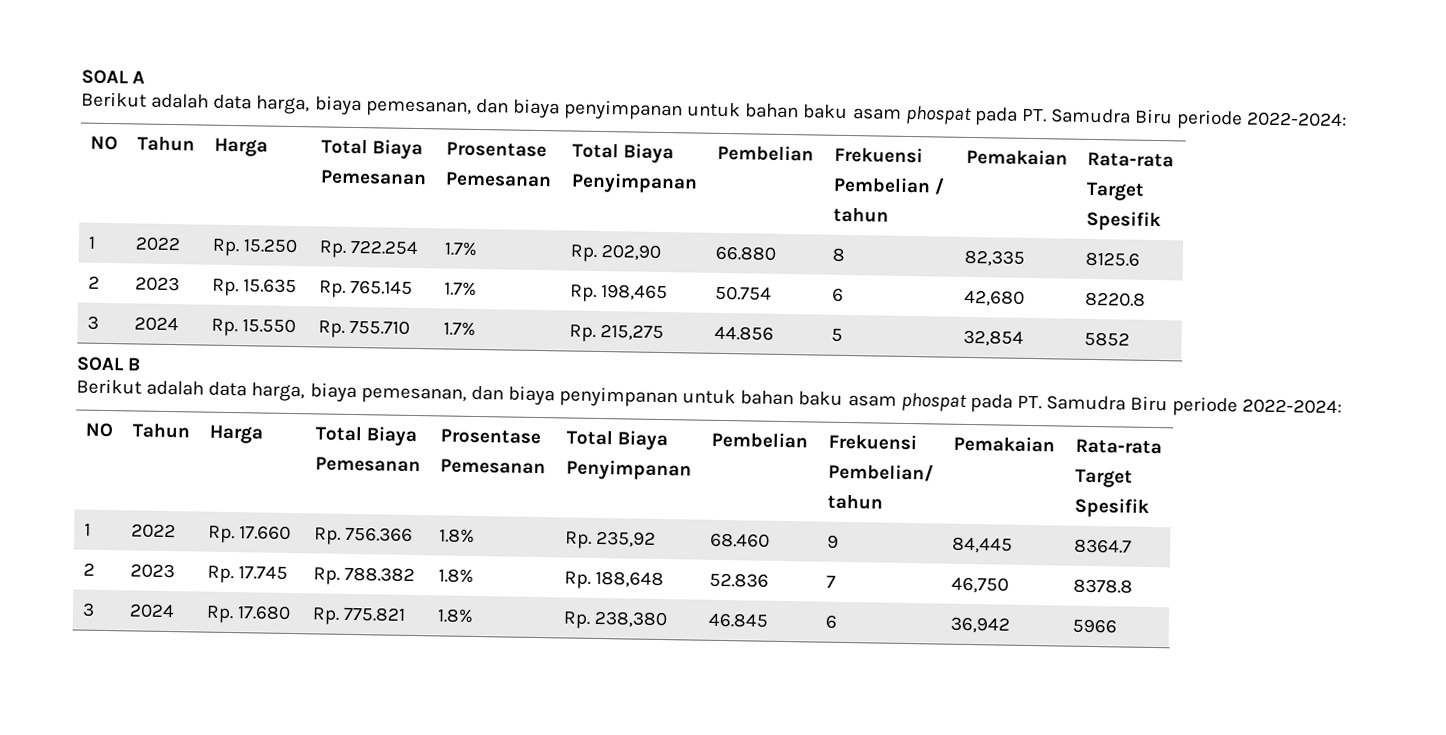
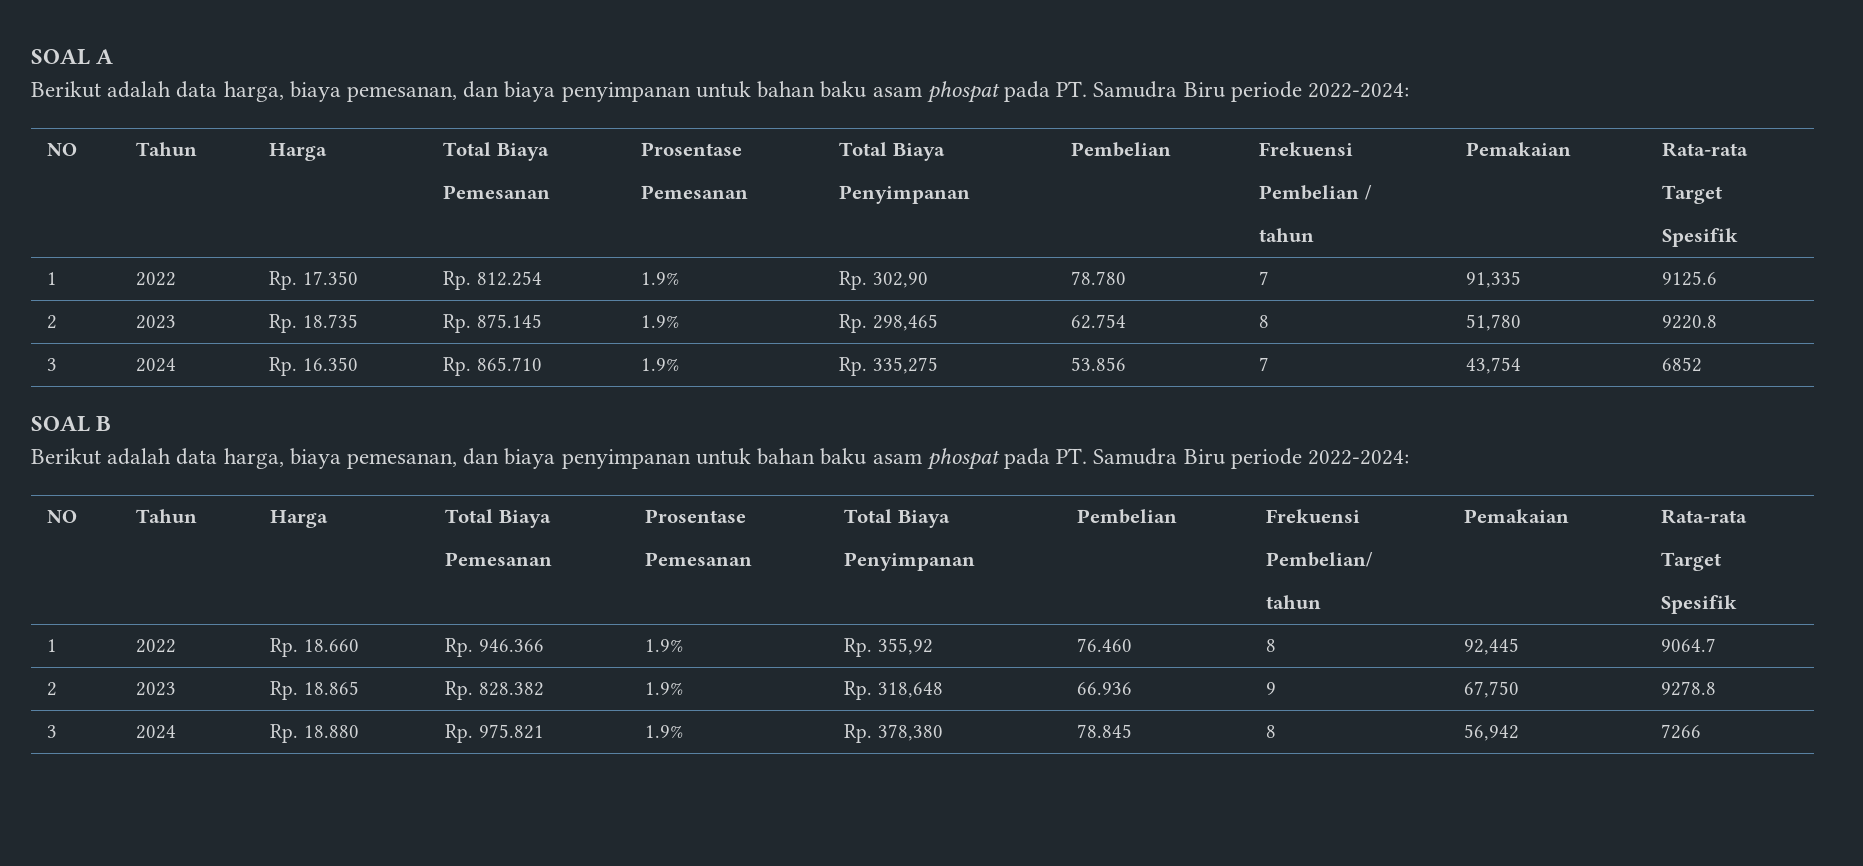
- 1 | 2022 | Rp. 15.250 | Rp. 722.254 | 1.7% | Rp. 202,90 | 66.880 | 8 | 82,335 | 8125.6
- 2 | 2023 | Rp. 15.635 | Rp. 765.145 | 1.7% | Rp. 198,465 | 50.754 | 6 | 42,680 | 8220.8
- 3 | 2024 | Rp. 15.550 | Rp. 755.710 | 1.7% | Rp. 215,275 | 44.856 | 5 | 32,854 | 5852
+ 1 | 2022 | Rp. 17.350 | Rp. 812.254 | 1.9% | Rp. 302,90 | 78.780 | 7 | 91,335 | 9125.6
+ 2 | 2023 | Rp. 18.735 | Rp. 875.145 | 1.9% | Rp. 298,465 | 62.754 | 8 | 51,780 | 9220.8
+ 3 | 2024 | Rp. 16.350 | Rp. 865.710 | 1.9% | Rp. 335,275 | 53.856 | 7 | 43,754 | 6852
- 1 | 2022 | Rp. 17.660 | Rp. 756.366 | 1.8% | Rp. 235,92 | 68.460 | 9 | 84,445 | 8364.7
- 2 | 2023 | Rp. 17.745 | Rp. 788.382 | 1.8% | Rp. 188,648 | 52.836 | 7 | 46,750 | 8378.8
- 3 | 2024 | Rp. 17.680 | Rp. 775.821 | 1.8% | Rp. 238,380 | 46.845 | 6 | 36,942 | 5966
+ 1 | 2022 | Rp. 18.660 | Rp. 946.366 | 1.9% | Rp. 355,92 | 76.460 | 8 | 92,445 | 9064.7
+ 2 | 2023 | Rp. 18.865 | Rp. 828.382 | 1.9% | Rp. 318,648 | 66.936 | 9 | 67,750 | 9278.8
+ 3 | 2024 | Rp. 18.880 | Rp. 975.821 | 1.9% | Rp. 378,380 | 78.845 | 8 | 56,942 | 7266

